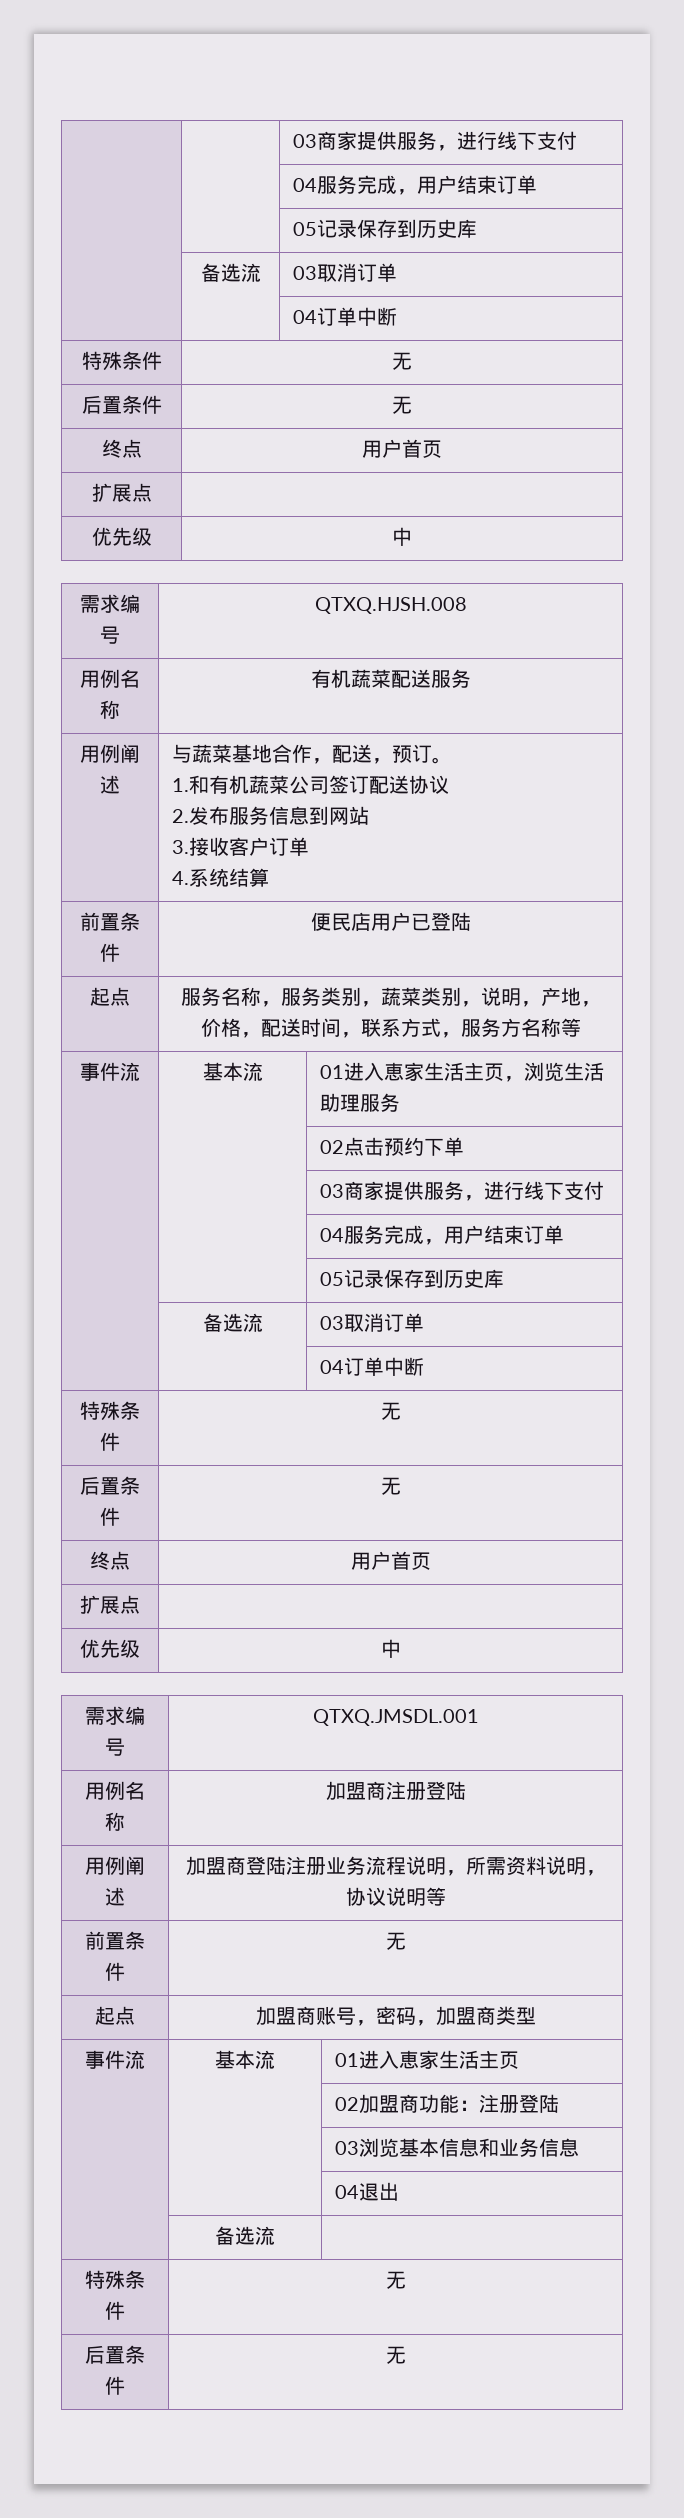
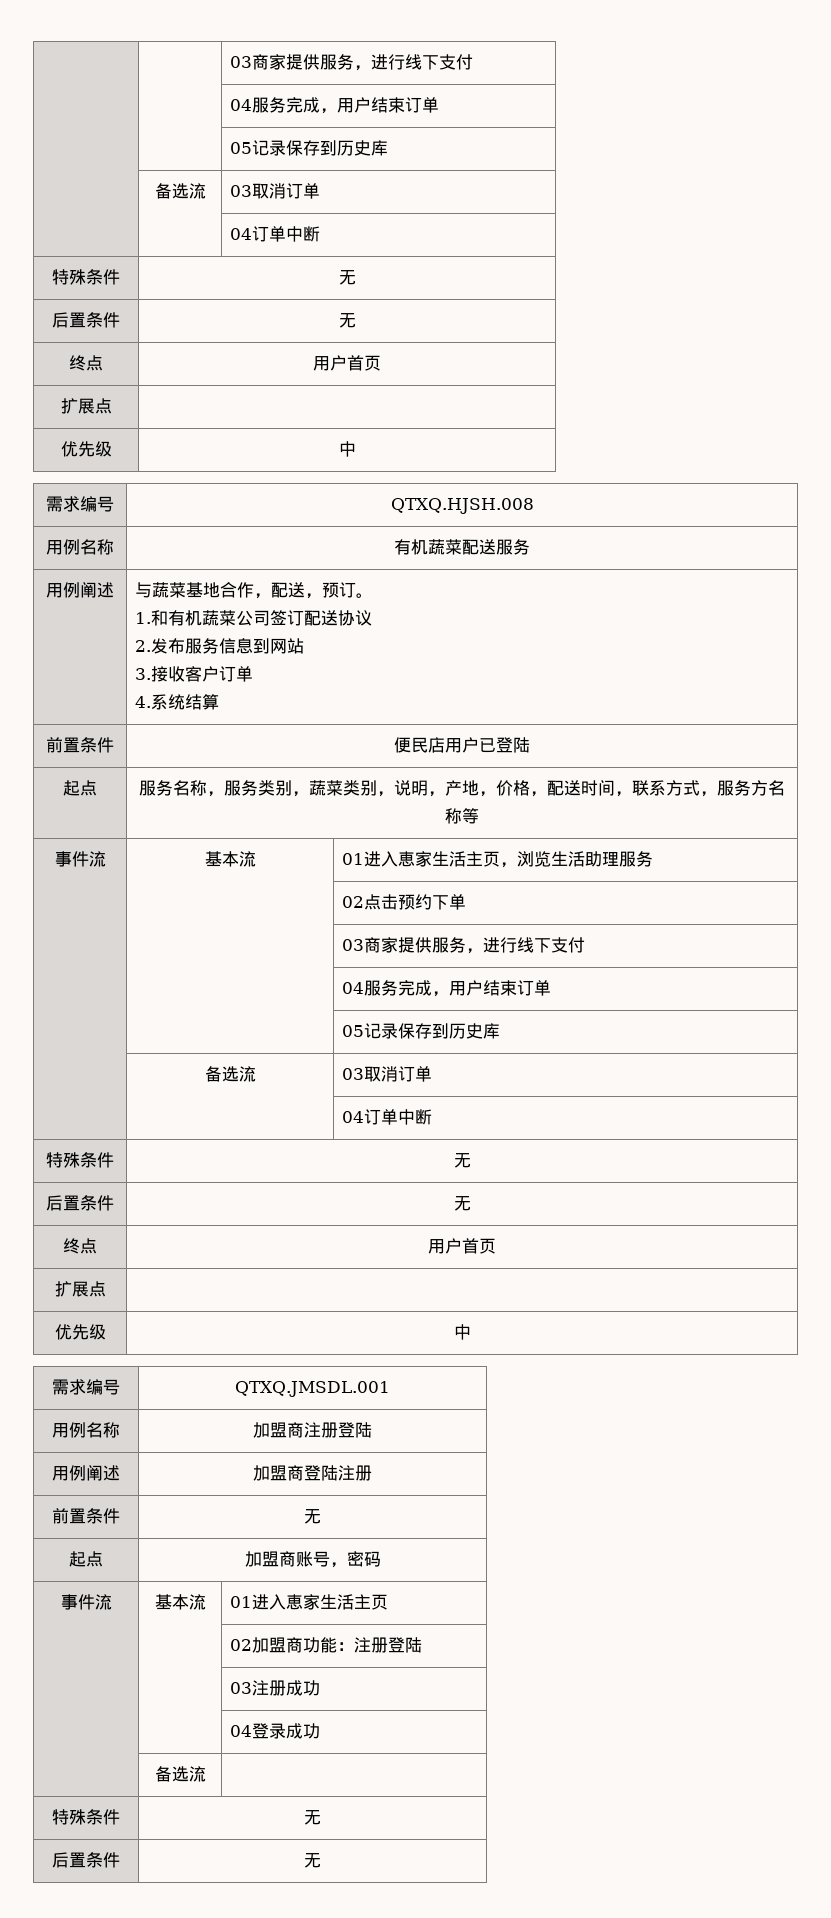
- 用例阐述 | 加盟商登陆注册业务流程说明，所需资料说明，协议说明等
+ 用例阐述 | 加盟商登陆注册
- 起点 | 加盟商账号，密码，加盟商类型
+ 起点 | 加盟商账号，密码
- | | 03浏览基本信息和业务信息
- | | 04退出
+ | | 03注册成功
+ | | 04登录成功

